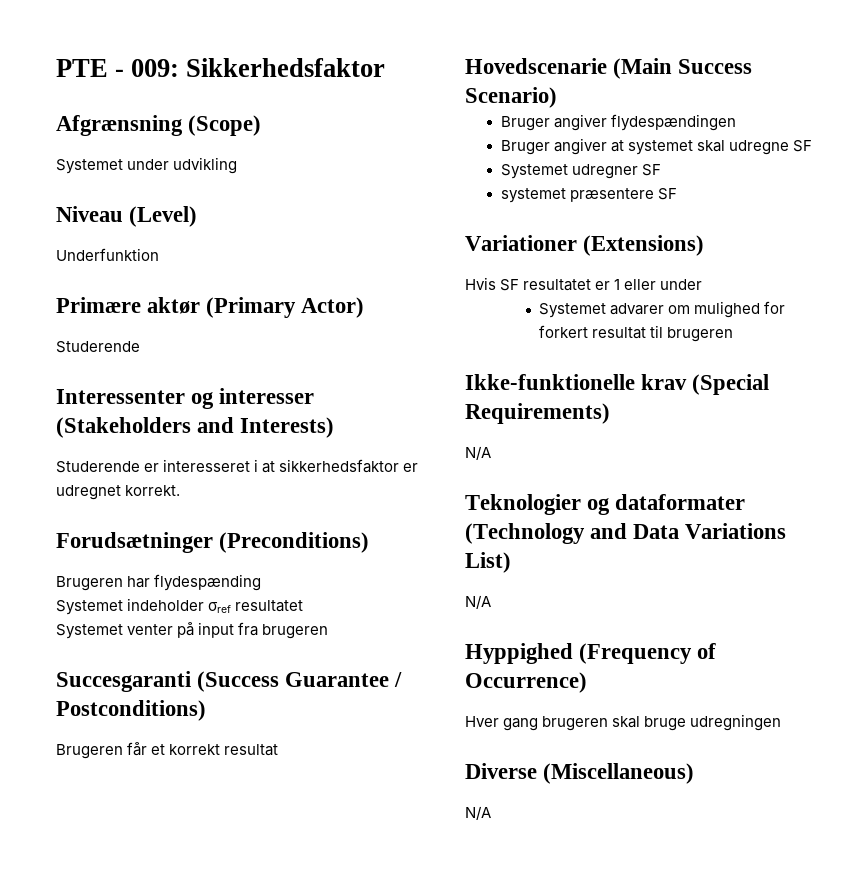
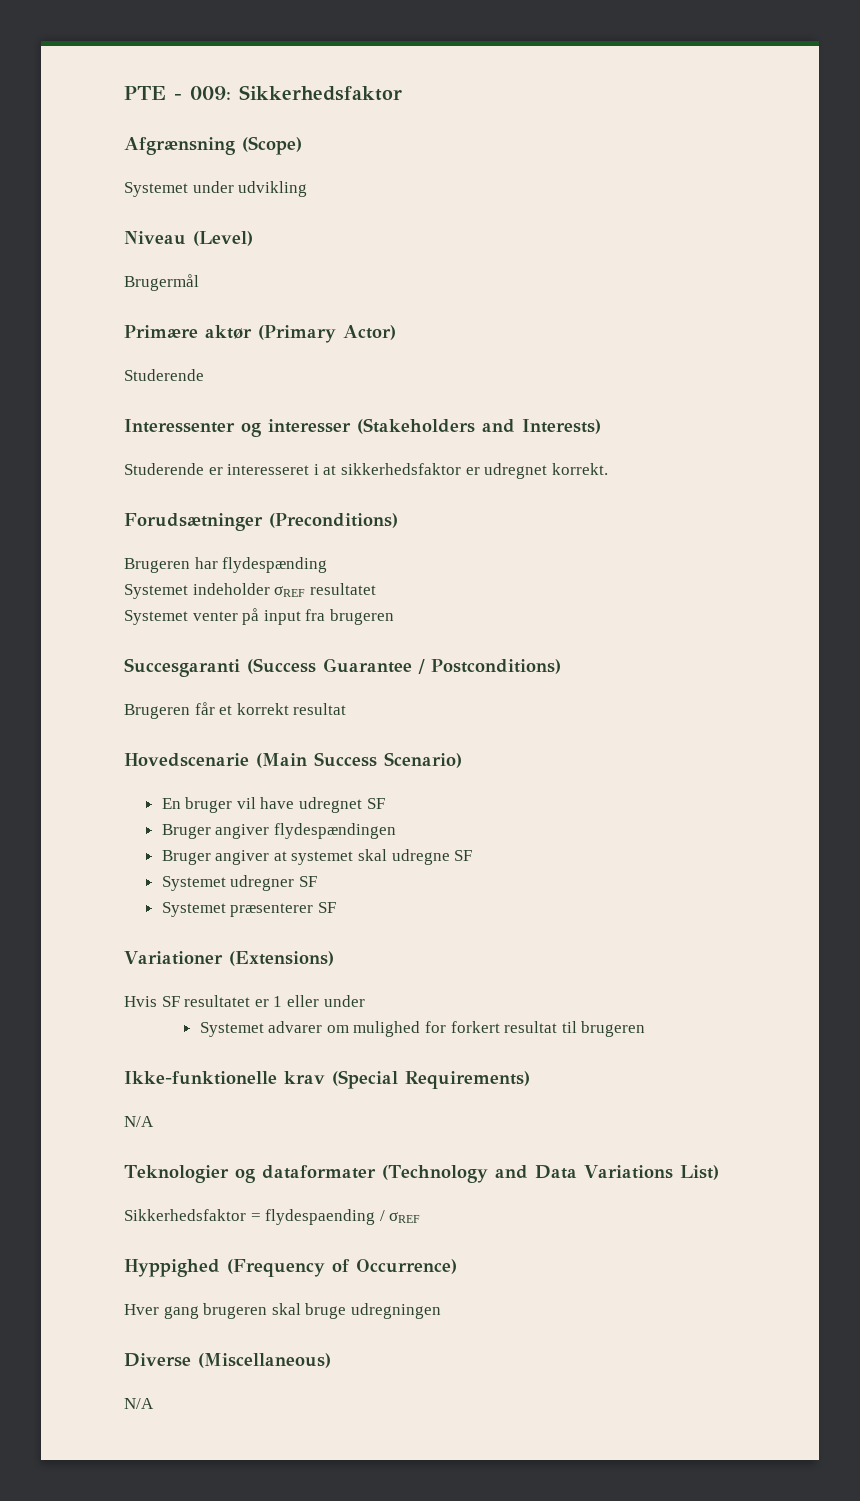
- Underfunktion
+ Brugermål
- Systemet indeholder σref resultatet
+ Systemet indeholder σREF resultatet
+ En bruger vil have udregnet SF
- systemet præsentere SF
+ Systemet præsenterer SF
  Teknologier og dataformater (Technology and Data Variations List)
- N/A
+ Sikkerhedsfaktor = flydespaending / σREF

